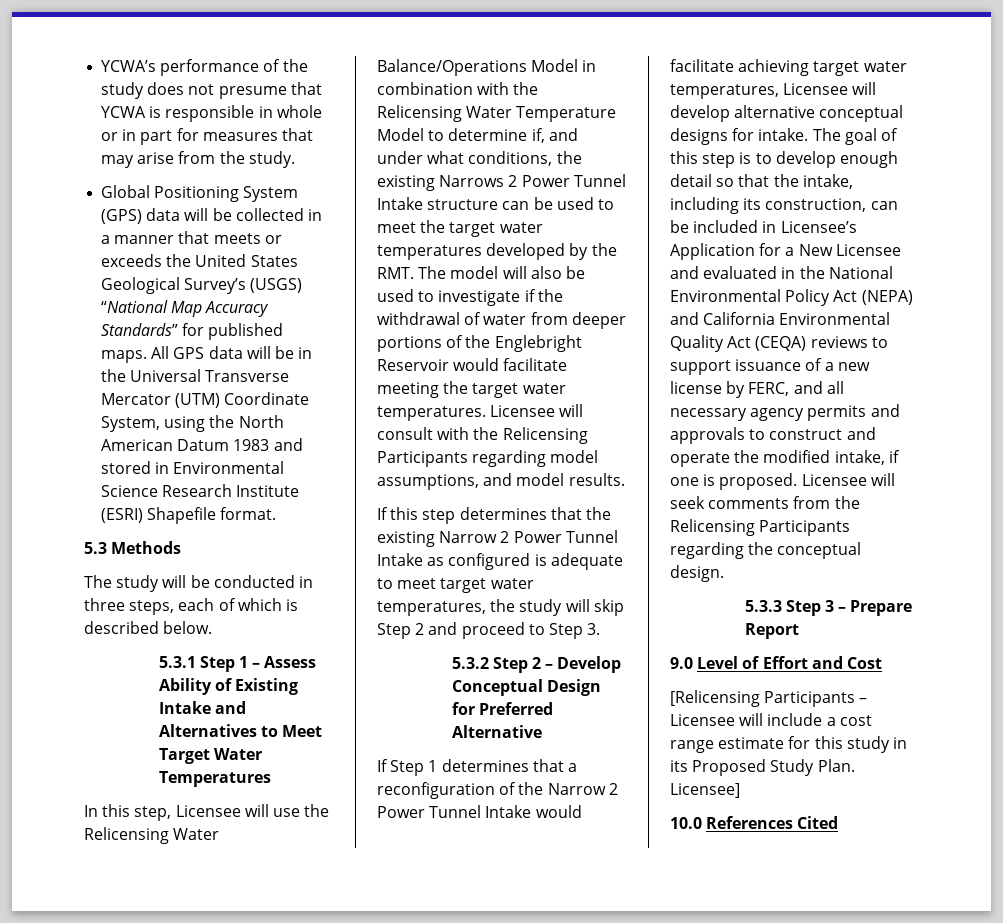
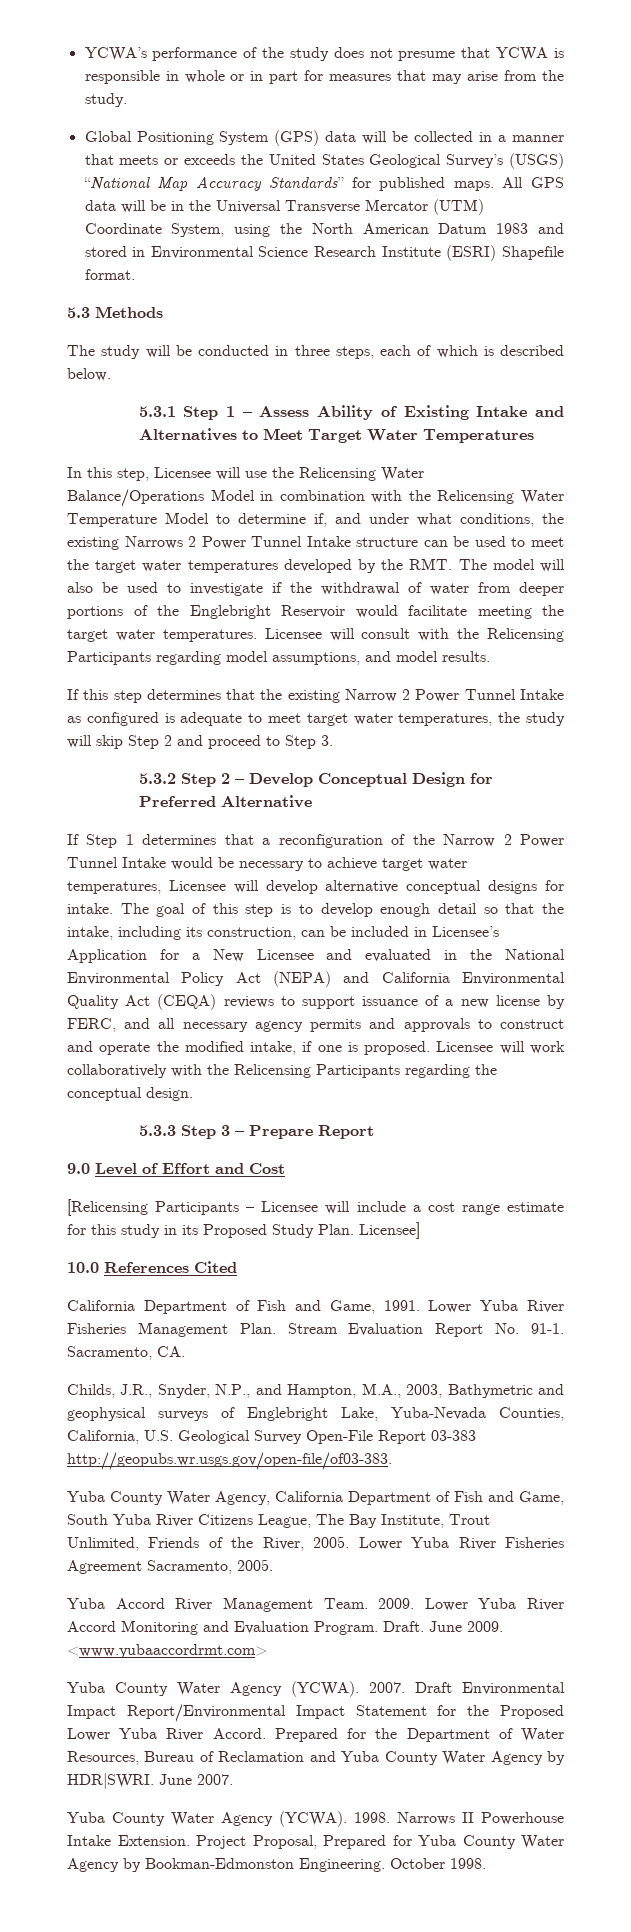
- If Step 1 determines that a reconfiguration of the Narrow 2 Power Tunnel Intake would facilitate achieving target water temperatures, Licensee will develop alternative conceptual designs for intake.
+ If Step 1 determines that a reconfiguration of the Narrow 2 Power Tunnel Intake would be necessary to achieve target water temperatures, Licensee will develop alternative conceptual designs for intake.
- Licensee will seek comments from the Relicensing Participants regarding the conceptual design.
+ Licensee will work collaboratively with the Relicensing Participants regarding the conceptual design.
+ California Department of Fish and Game, 1991. Lower Yuba River Fisheries Management Plan. Stream Evaluation Report No. 91-1. Sacramento, CA.
+ Childs, J.R., Snyder, N.P., and Hampton, M.A., 2003, Bathymetric and geophysical surveys of Englebright Lake, Yuba-Nevada Counties, California, U.S. Geological Survey Open-File Report 03-383 http://geopubs.wr.usgs.gov/open-file/of03-383.
+ Yuba County Water Agency, California Department of Fish and Game, South Yuba River Citizens League, The Bay Institute, Trout Unlimited, Friends of the River, 2005. Lower Yuba River Fisheries Agreement Sacramento, 2005.
+ Yuba Accord River Management Team. 2009. Lower Yuba River Accord Monitoring and Evaluation Program. Draft. June 2009. <www.yubaaccordrmt.com>
+ Yuba County Water Agency (YCWA). 2007. Draft Environmental Impact Report/Environmental Impact Statement for the Proposed Lower Yuba River Accord. Prepared for the Department of Water Resources, Bureau of Reclamation and Yuba County Water Agency by HDR|SWRI. June 2007.
+ Yuba County Water Agency (YCWA). 1998. Narrows II Powerhouse Intake Extension. Project Proposal, Prepared for Yuba County Water Agency by Bookman-Edmonston Engineering. October 1998.

